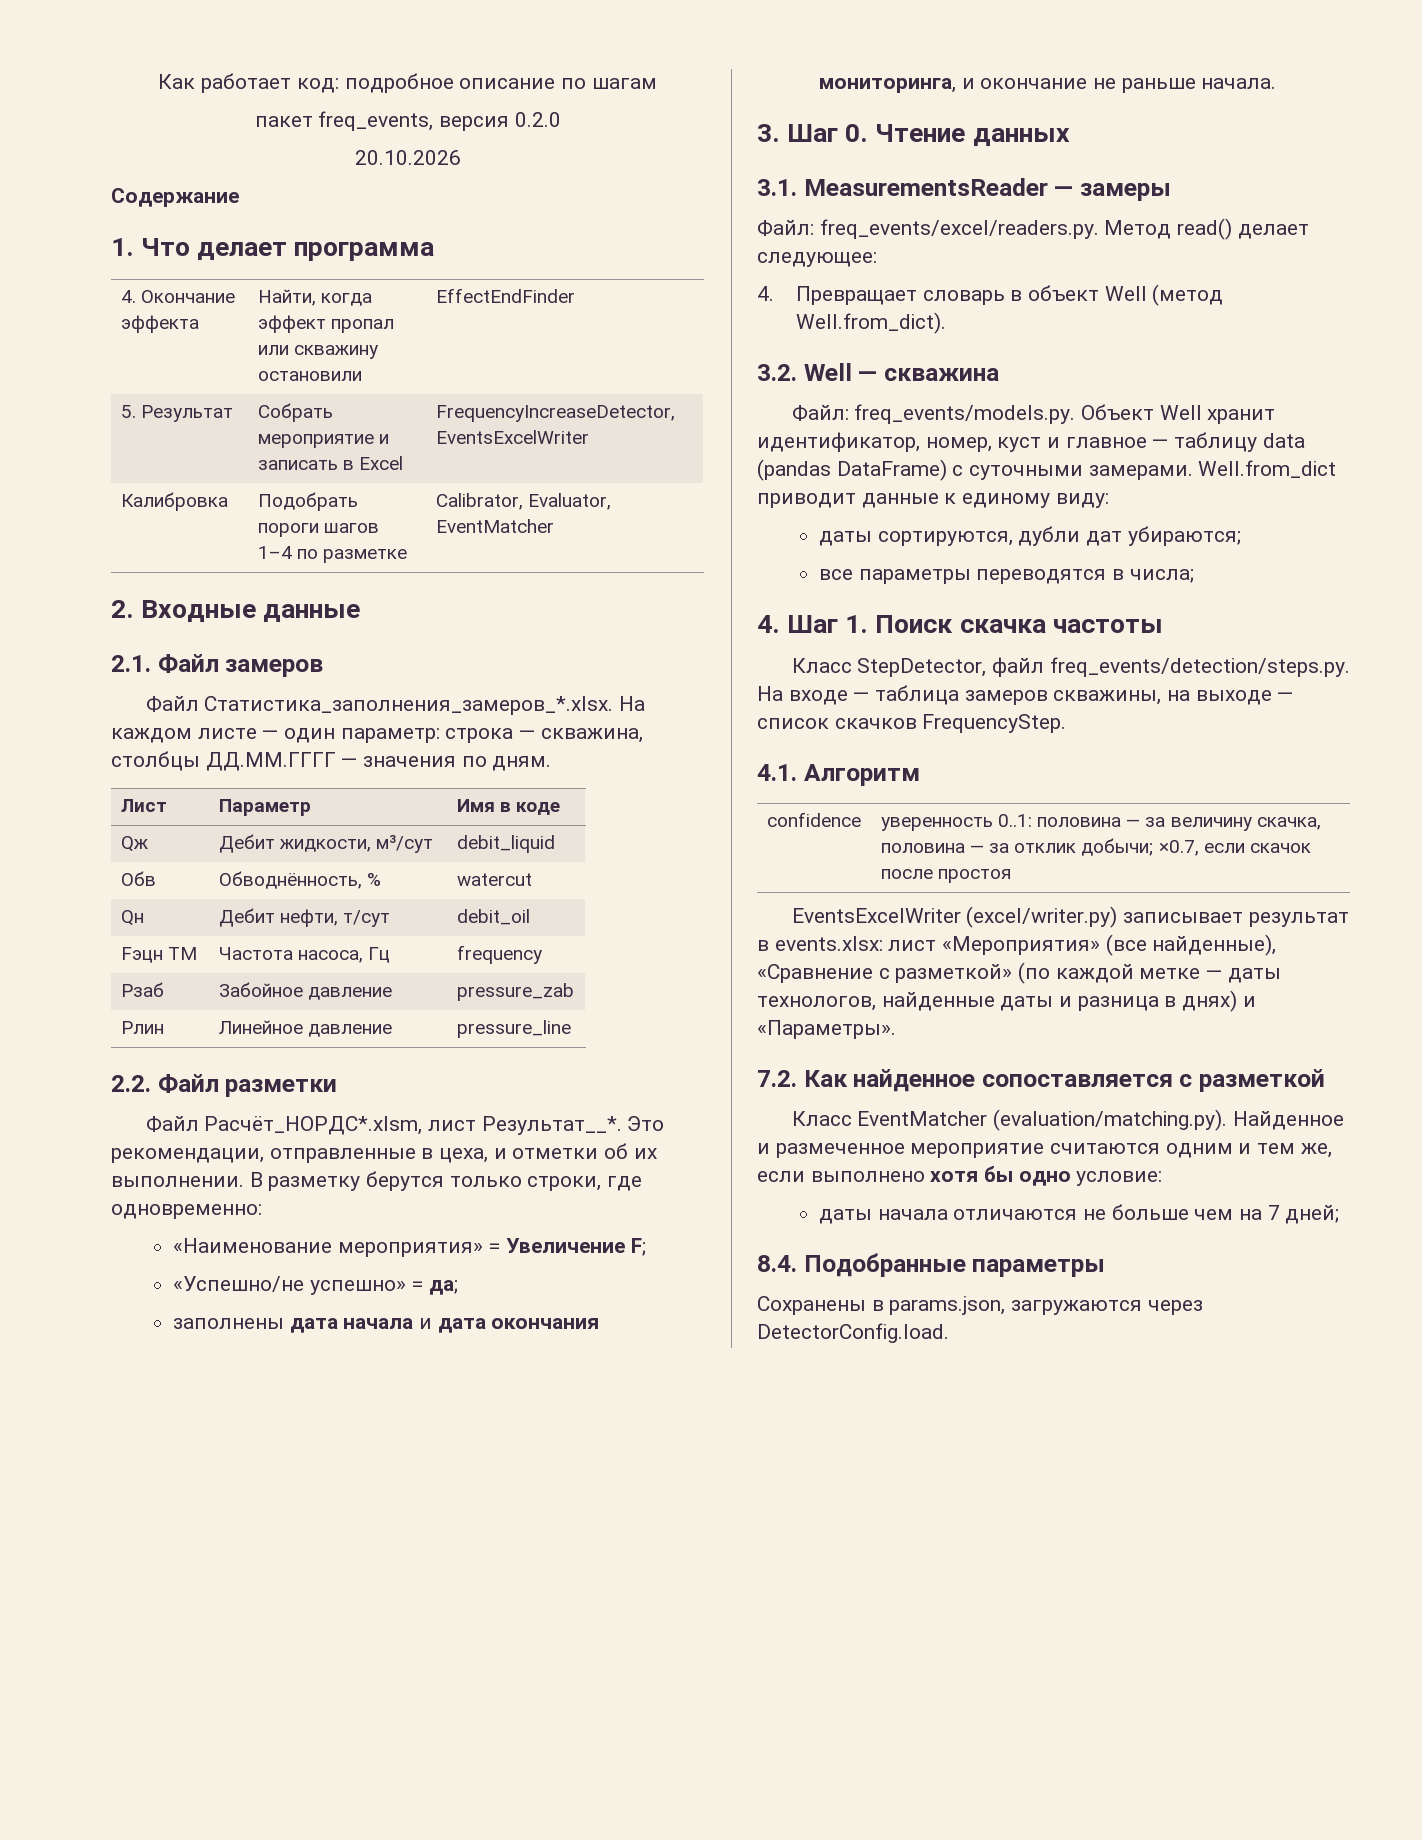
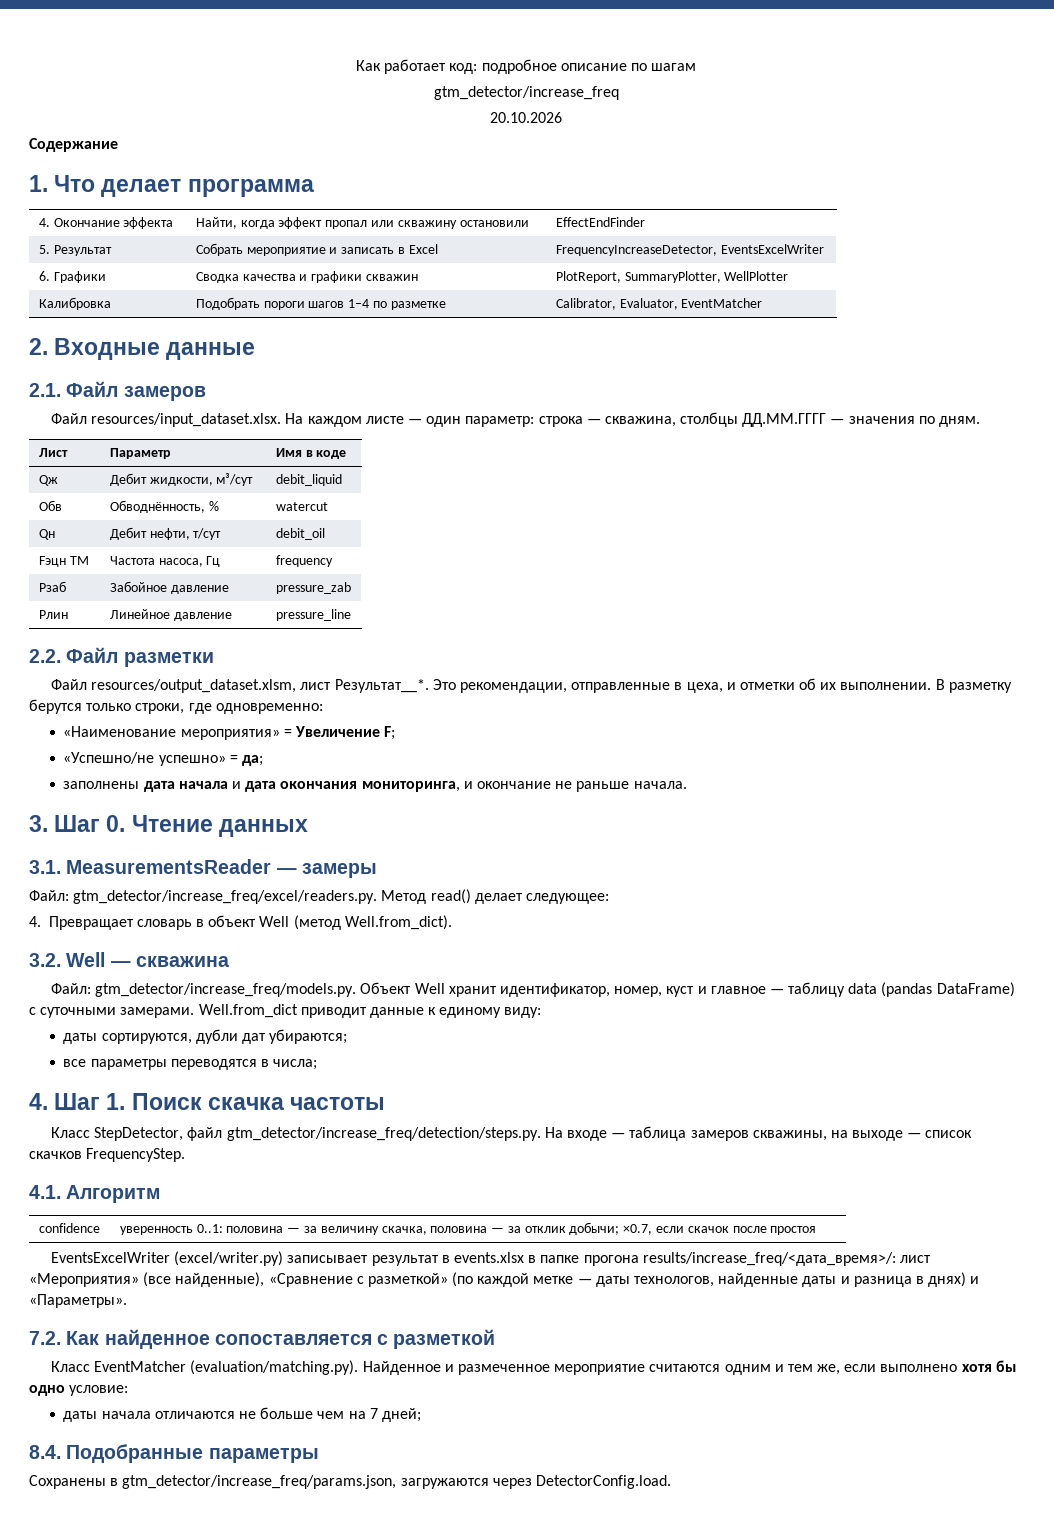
- пакет freq_events, версия 0.2.0
+ gtm_detector/increase_freq
+ 6. Графики | Сводка качества и графики скважин | PlotReport, SummaryPlotter, WellPlotter
- Файл Статистика_заполнения_замеров_*.xlsx. На каждом листе — один параметр: строка — скважина, столбцы ДД.ММ.ГГГГ — значения по дням.
+ Файл resources/input_dataset.xlsx. На каждом листе — один параметр: строка — скважина, столбцы ДД.ММ.ГГГГ — значения по дням.
- Файл Расчёт_НОРДС*.xlsm, лист Результат__*.
+ Файл resources/output_dataset.xlsm, лист Результат__*.
- Файл: freq_events/excel/readers.py. Метод read() делает следующее:
+ Файл: gtm_detector/increase_freq/excel/readers.py. Метод read() делает следующее:
- Файл: freq_events/models.py. Объект Well хранит идентификатор, номер, куст и главное — таблицу data (pandas DataFrame) с суточными замерами.
+ Файл: gtm_detector/increase_freq/models.py. Объект Well хранит идентификатор, номер, куст и главное — таблицу data (pandas DataFrame) с суточными замерами.
- Класс StepDetector, файл freq_events/detection/steps.py. На входе — таблица замеров скважины, на выходе — список скачков FrequencyStep.
+ Класс StepDetector, файл gtm_detector/increase_freq/detection/steps.py. На входе — таблица замеров скважины, на выходе — список скачков FrequencyStep.
- EventsExcelWriter (excel/writer.py) записывает результат в events.xlsx: лист «Мероприятия» (все найденные), «Сравнение с разметкой» (по каждой метке — даты технологов, найденные даты и разница в днях) и «Параметры».
+ EventsExcelWriter (excel/writer.py) записывает результат в events.xlsx в папке прогона results/increase_freq/<дата_время>/: лист «Мероприятия» (все найденные), «Сравнение с разметкой» (по каждой метке — даты технологов, найденные даты и разница в днях) и «Параметры».
- Сохранены в params.json, загружаются через DetectorConfig.load.
+ Сохранены в gtm_detector/increase_freq/params.json, загружаются через DetectorConfig.load.

